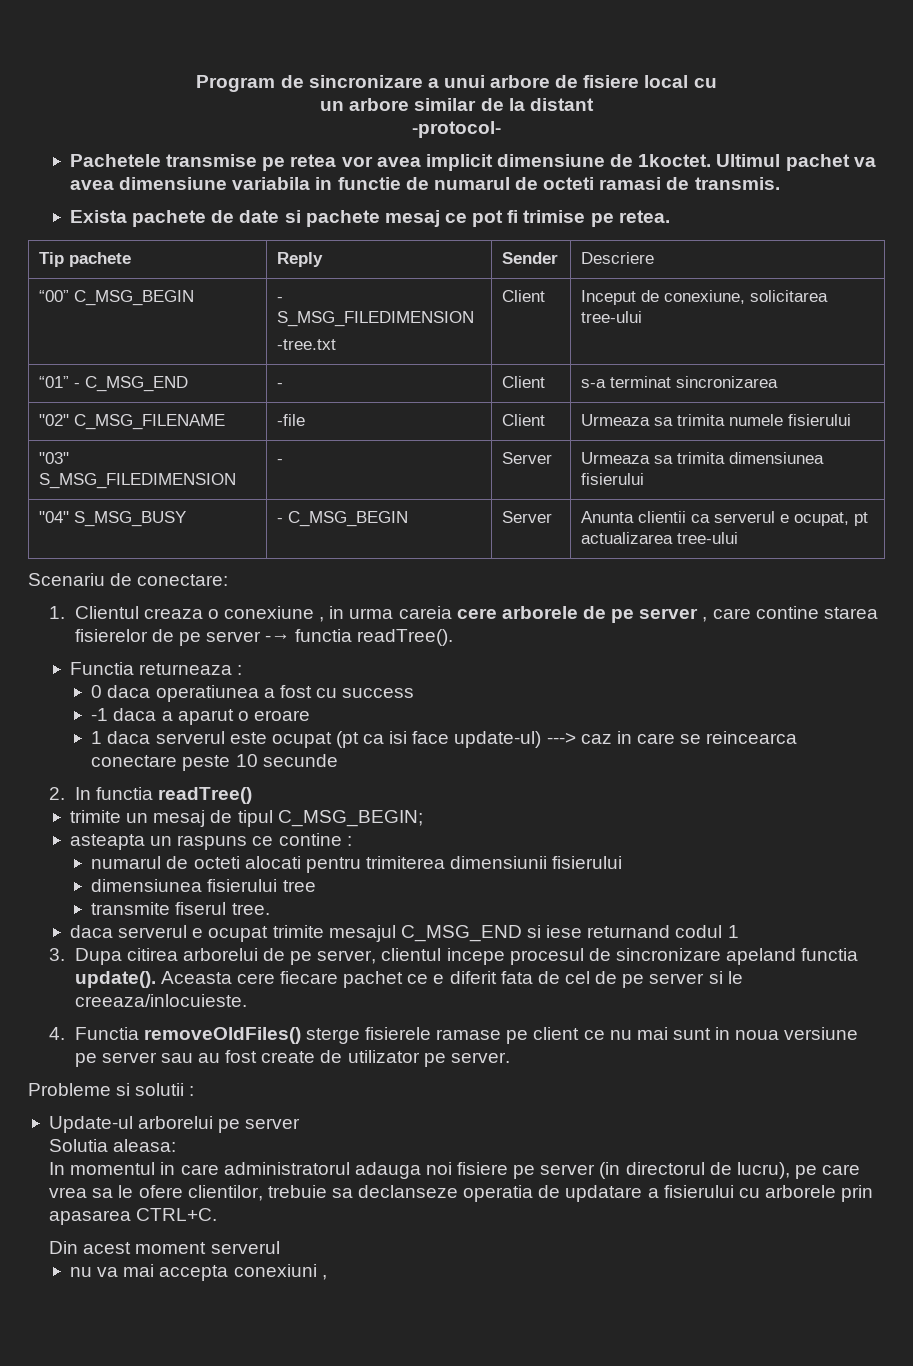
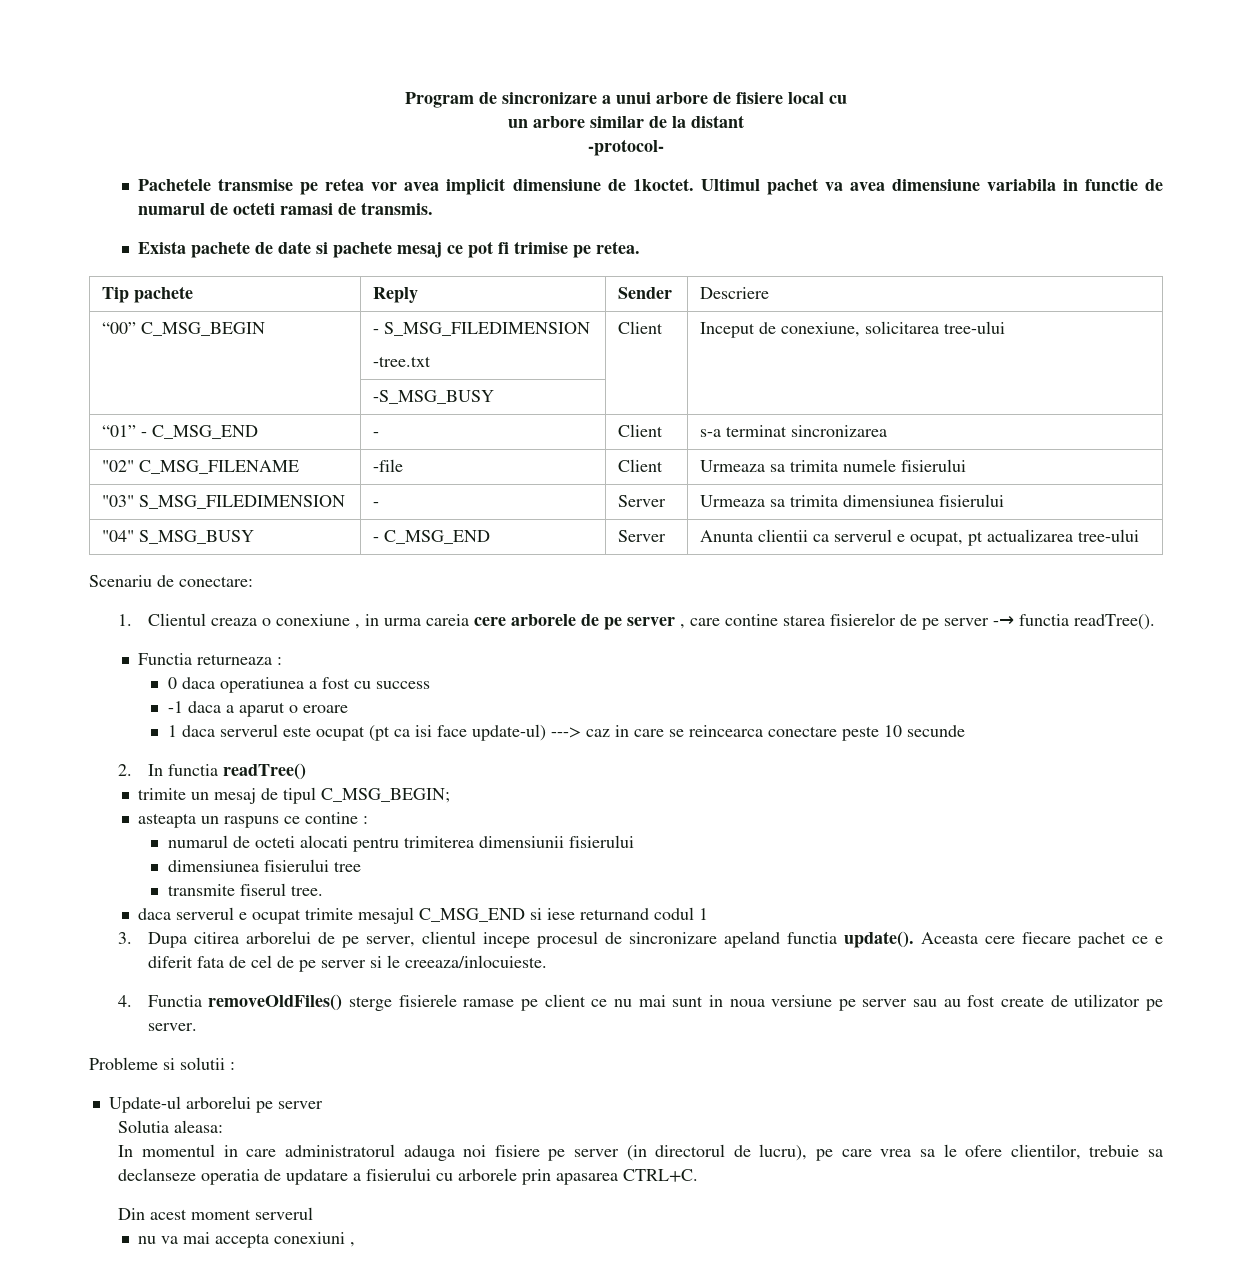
+ | -S_MSG_BUSY | |
- "04" S_MSG_BUSY | - C_MSG_BEGIN | Server | Anunta clientii ca serverul e ocupat, pt actualizarea tree-ului
+ "04" S_MSG_BUSY | - C_MSG_END | Server | Anunta clientii ca serverul e ocupat, pt actualizarea tree-ului

